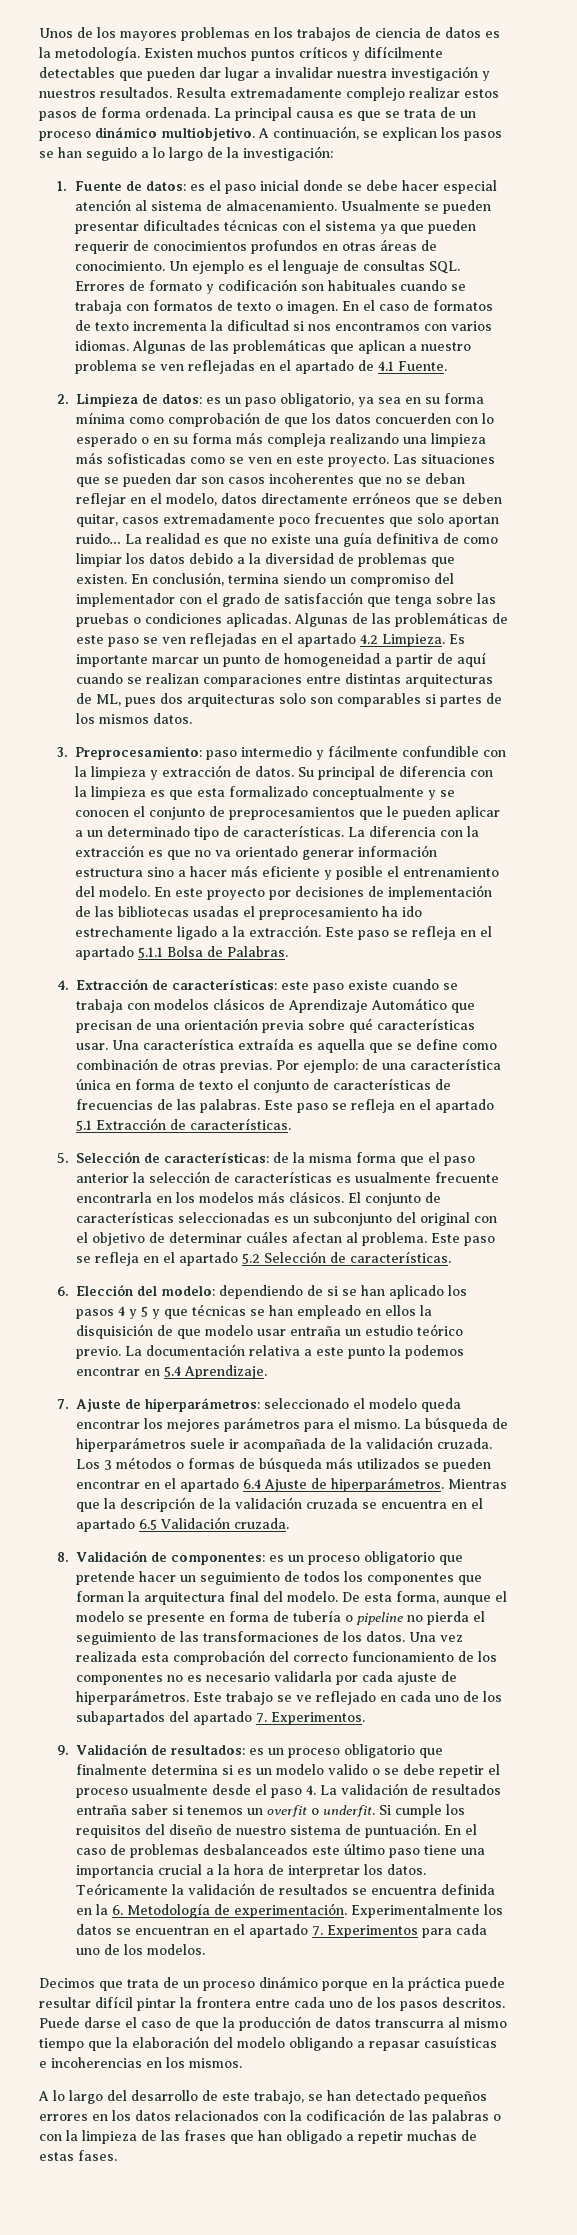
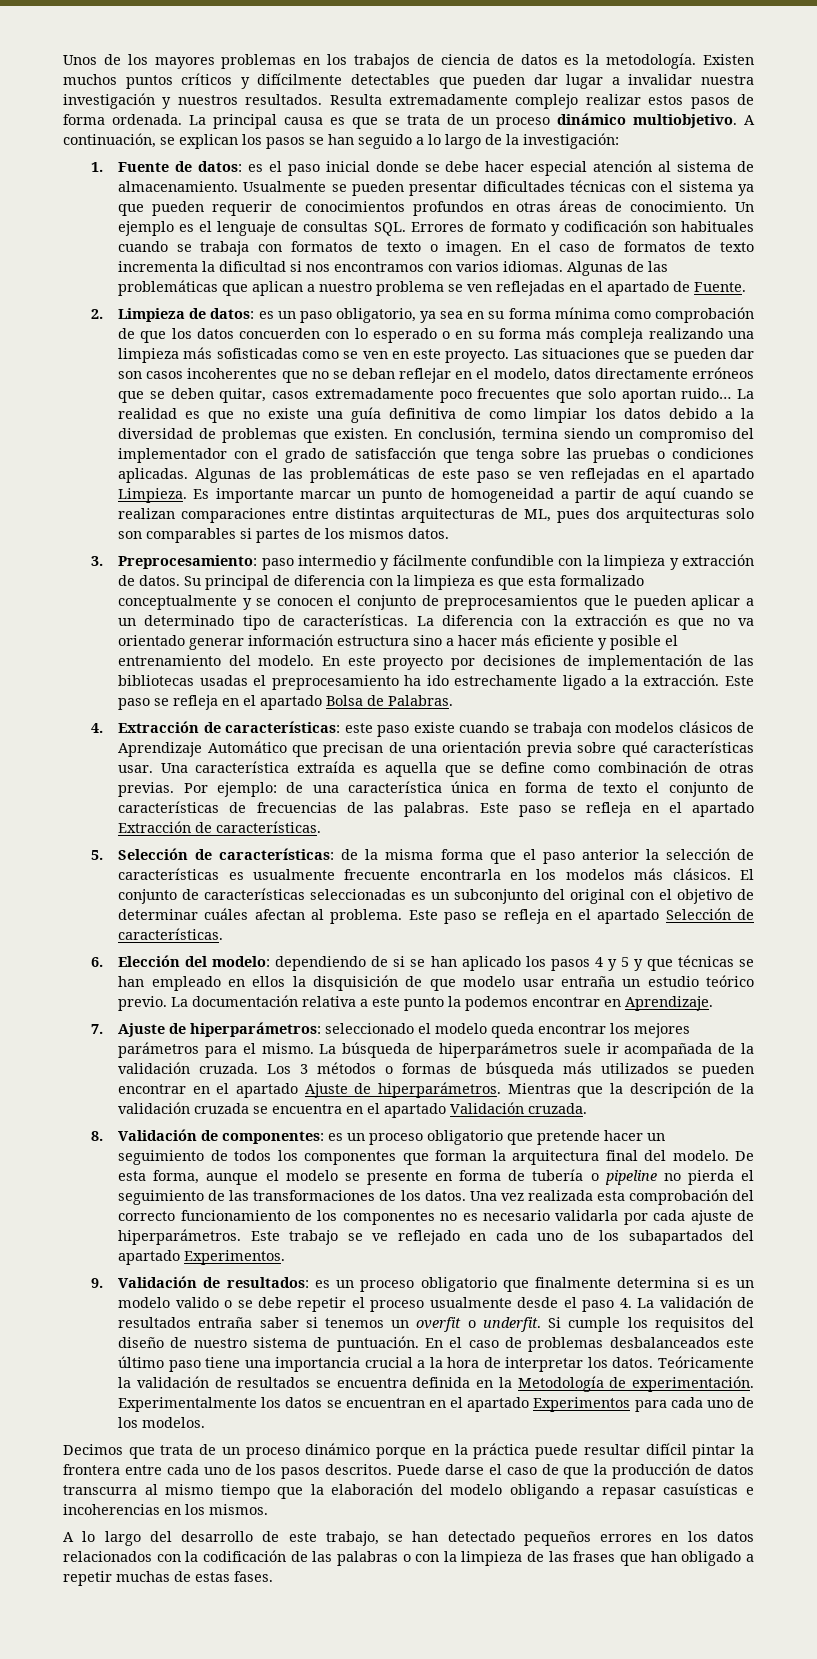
- Algunas de las problemáticas que aplican a nuestro problema se ven reflejadas en el apartado de 4.1 Fuente.
+ Algunas de las problemáticas que aplican a nuestro problema se ven reflejadas en el apartado de Fuente.
- Algunas de las problemáticas de este paso se ven reflejadas en el apartado 4.2 Limpieza.
+ Algunas de las problemáticas de este paso se ven reflejadas en el apartado Limpieza.
- Este paso se refleja en el apartado 5.1.1 Bolsa de Palabras.
+ Este paso se refleja en el apartado Bolsa de Palabras.
- Este paso se refleja en el apartado 5.1 Extracción de características.
+ Este paso se refleja en el apartado Extracción de características.
- Este paso se refleja en el apartado 5.2 Selección de características.
+ Este paso se refleja en el apartado Selección de características.
- La documentación relativa a este punto la podemos encontrar en 5.4 Aprendizaje.
+ La documentación relativa a este punto la podemos encontrar en Aprendizaje.
- Los 3 métodos o formas de búsqueda más utilizados se pueden encontrar en el apartado 6.4 Ajuste de hiperparámetros.
+ Los 3 métodos o formas de búsqueda más utilizados se pueden encontrar en el apartado Ajuste de hiperparámetros.
- Mientras que la descripción de la validación cruzada se encuentra en el apartado 6.5 Validación cruzada.
+ Mientras que la descripción de la validación cruzada se encuentra en el apartado Validación cruzada.
- Este trabajo se ve reflejado en cada uno de los subapartados del apartado 7. Experimentos.
+ Este trabajo se ve reflejado en cada uno de los subapartados del apartado Experimentos.
- Teóricamente la validación de resultados se encuentra definida en la 6. Metodología de experimentación.
+ Teóricamente la validación de resultados se encuentra definida en la Metodología de experimentación.
- Experimentalmente los datos se encuentran en el apartado 7. Experimentos para cada uno de los modelos.
+ Experimentalmente los datos se encuentran en el apartado Experimentos para cada uno de los modelos.

